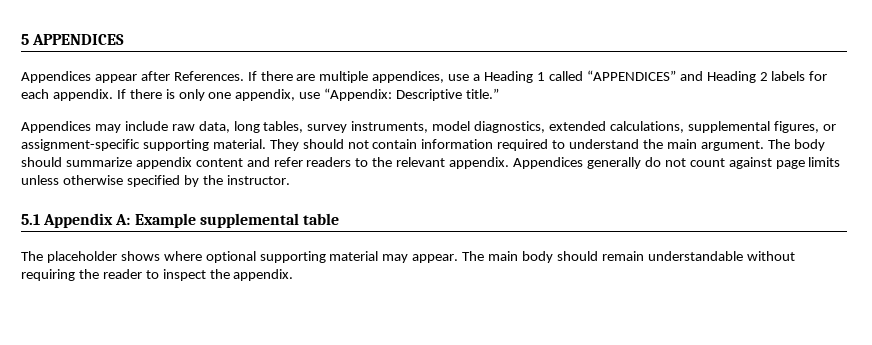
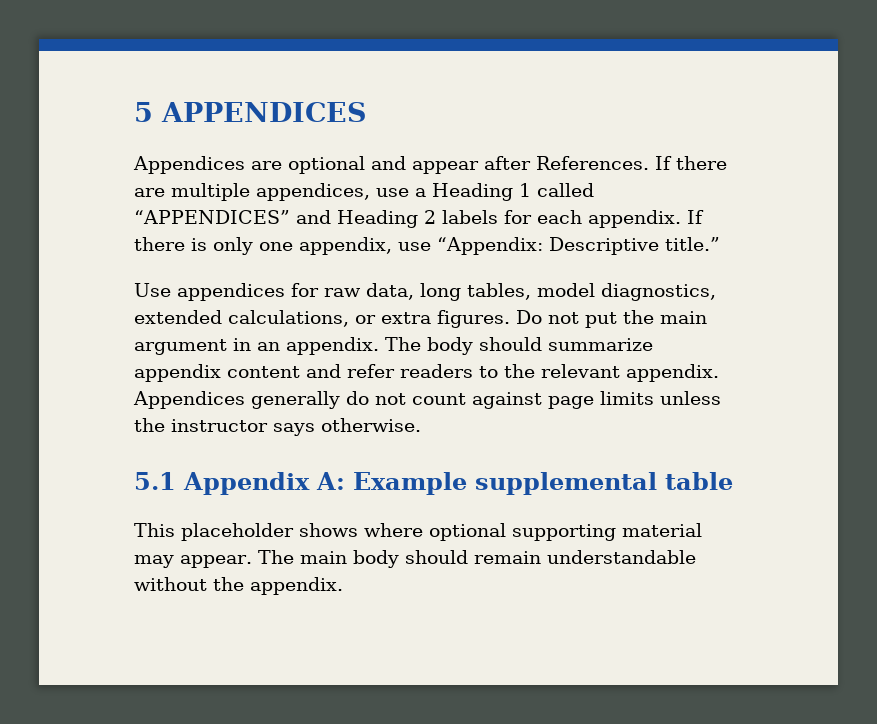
- Appendices appear after References.
+ Appendices are optional and appear after References.
- Appendices may include raw data, long tables, survey instruments, model diagnostics, extended calculations, supplemental figures, or assignment-specific supporting material. They should not contain information required to understand the main argument.
+ Use appendices for raw data, long tables, model diagnostics, extended calculations, or extra figures. Do not put the main argument in an appendix.
- Appendices generally do not count against page limits unless otherwise specified by the instructor.
+ Appendices generally do not count against page limits unless the instructor says otherwise.
- The placeholder shows where optional supporting material may appear.
+ This placeholder shows where optional supporting material may appear.
- The main body should remain understandable without requiring the reader to inspect the appendix.
+ The main body should remain understandable without the appendix.

